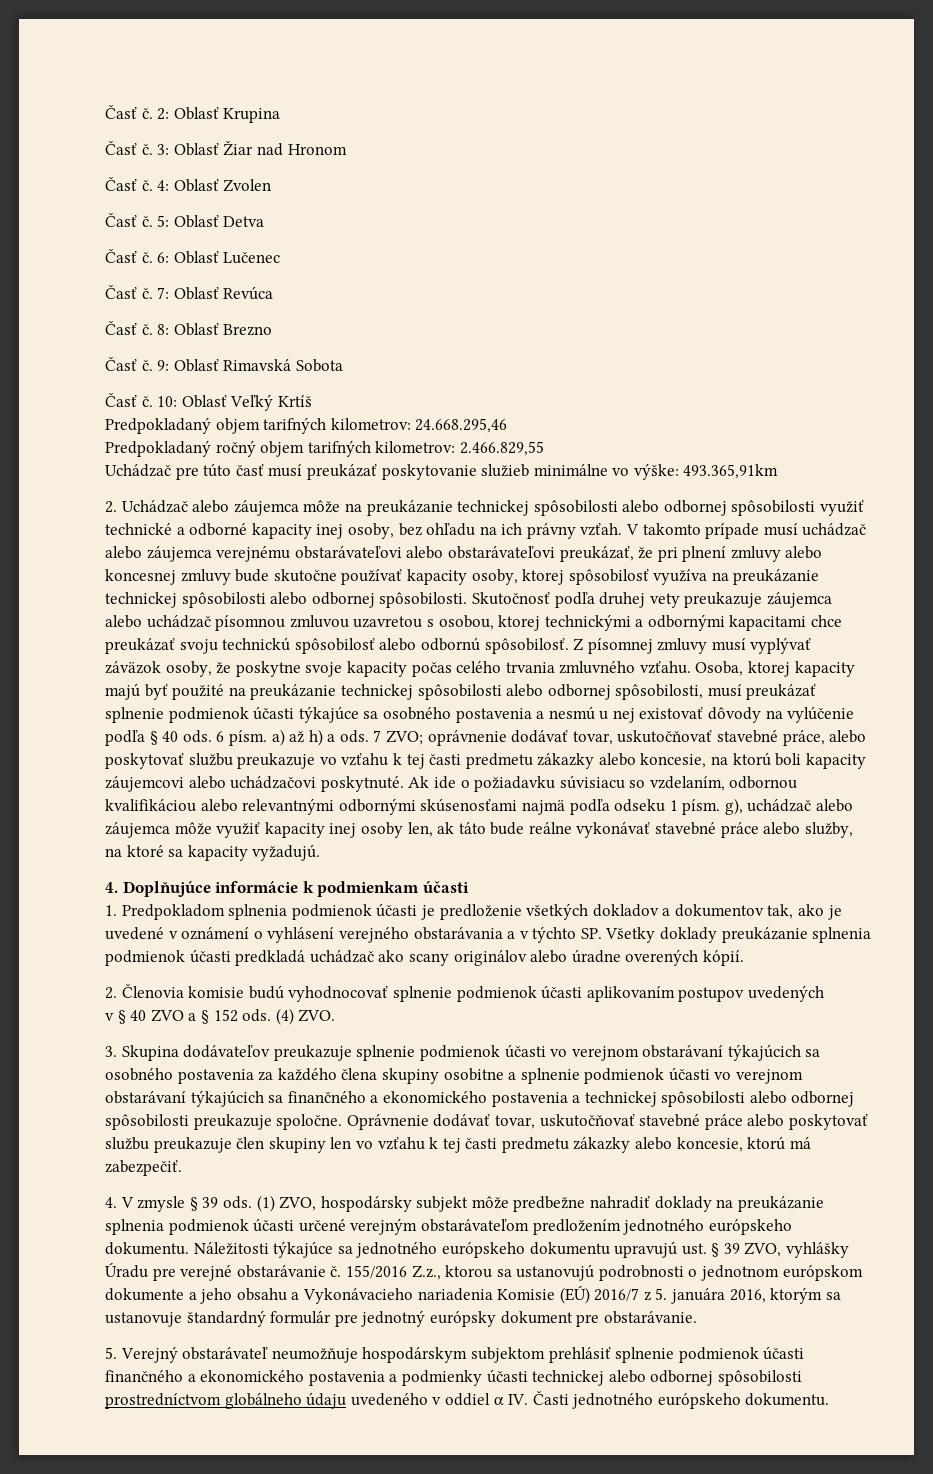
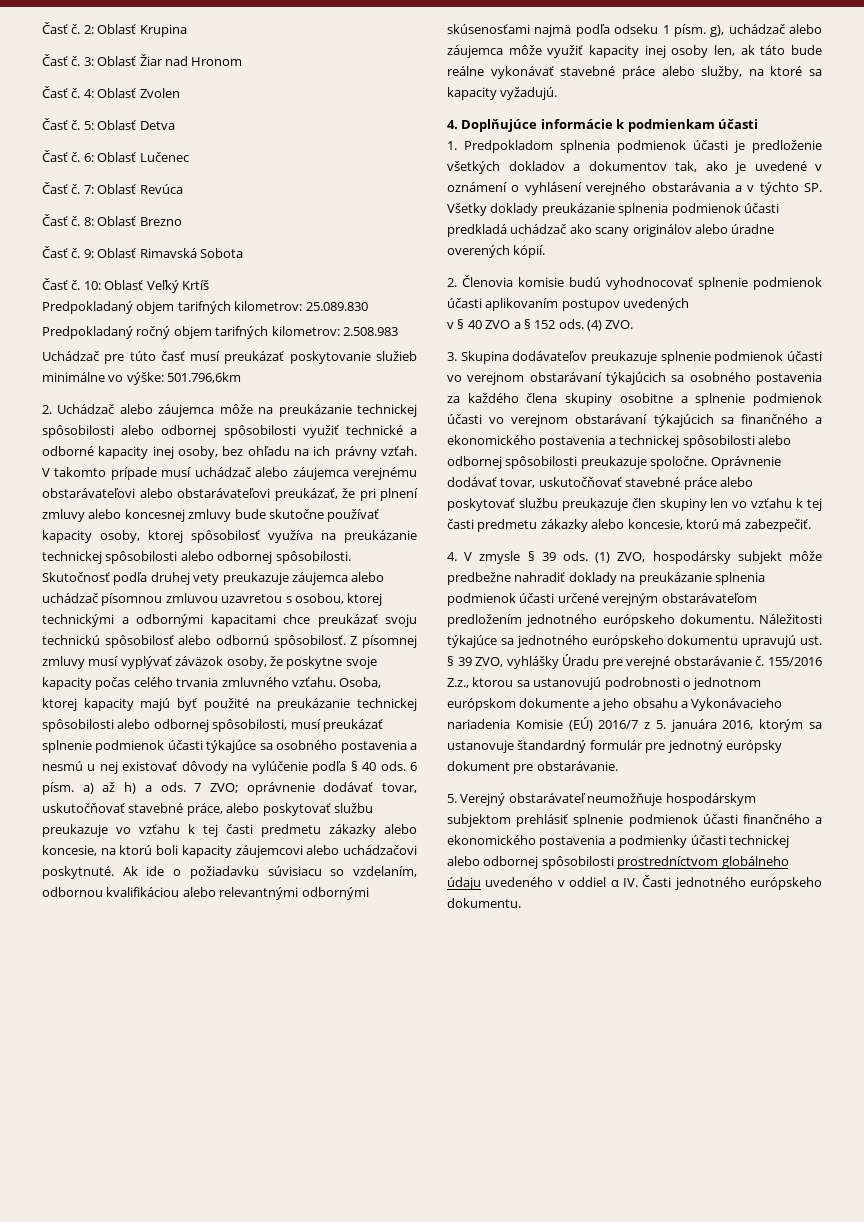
- Predpokladaný objem tarifných kilometrov: 24.668.295,46
+ Predpokladaný objem tarifných kilometrov: 25.089.830
- Predpokladaný ročný objem tarifných kilometrov: 2.466.829,55
+ Predpokladaný ročný objem tarifných kilometrov: 2.508.983
- Uchádzač pre túto časť musí preukázať poskytovanie služieb minimálne vo výške: 493.365,91km
+ Uchádzač pre túto časť musí preukázať poskytovanie služieb minimálne vo výške: 501.796,6km

